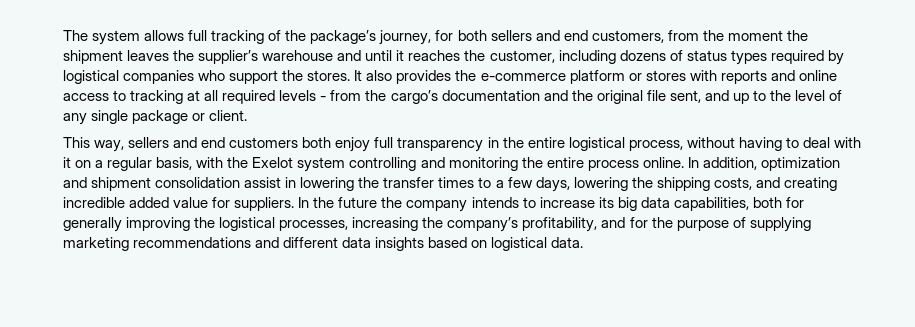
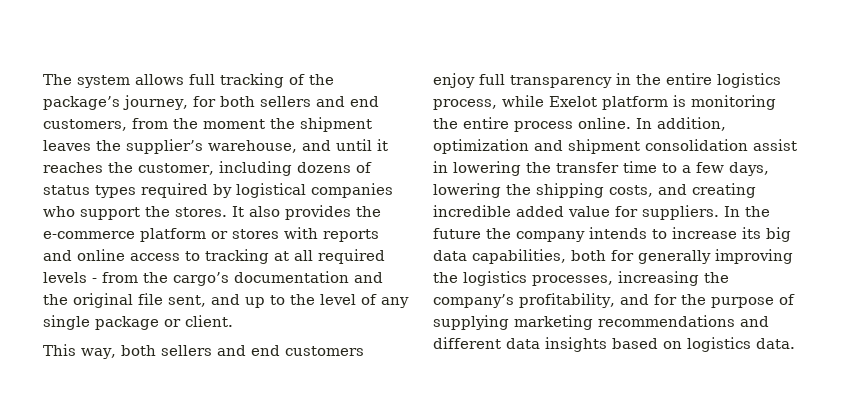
- The system allows full tracking of the package’s journey, for both sellers and end customers, from the moment the shipment leaves the supplier’s warehouse and until it reaches the customer, including dozens of status types required by logistical companies who support the stores.
+ The system allows full tracking of the package’s journey, for both sellers and end customers, from the moment the shipment leaves the supplier’s warehouse, and until it reaches the customer, including dozens of status types required by logistical companies who support the stores.
- This way, sellers and end customers both enjoy full transparency in the entire logistical process, without having to deal with it on a regular basis, with the Exelot system controlling and monitoring the entire process online.
+ This way, both sellers and end customers enjoy full transparency in the entire logistics process, while Exelot platform is monitoring the entire process online.
- In addition, optimization and shipment consolidation assist in lowering the transfer times to a few days, lowering the shipping costs, and creating incredible added value for suppliers.
+ In addition, optimization and shipment consolidation assist in lowering the transfer time to a few days, lowering the shipping costs, and creating incredible added value for suppliers.
- In the future the company intends to increase its big data capabilities, both for generally improving the logistical processes, increasing the company’s profitability, and for the purpose of supplying marketing recommendations and different data insights based on logistical data.
+ In the future the company intends to increase its big data capabilities, both for generally improving the logistics processes, increasing the company’s profitability, and for the purpose of supplying marketing recommendations and different data insights based on logistics data.

